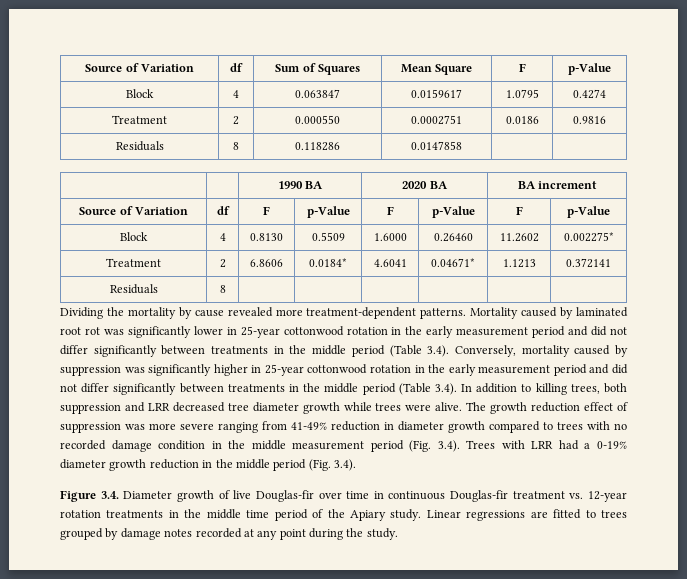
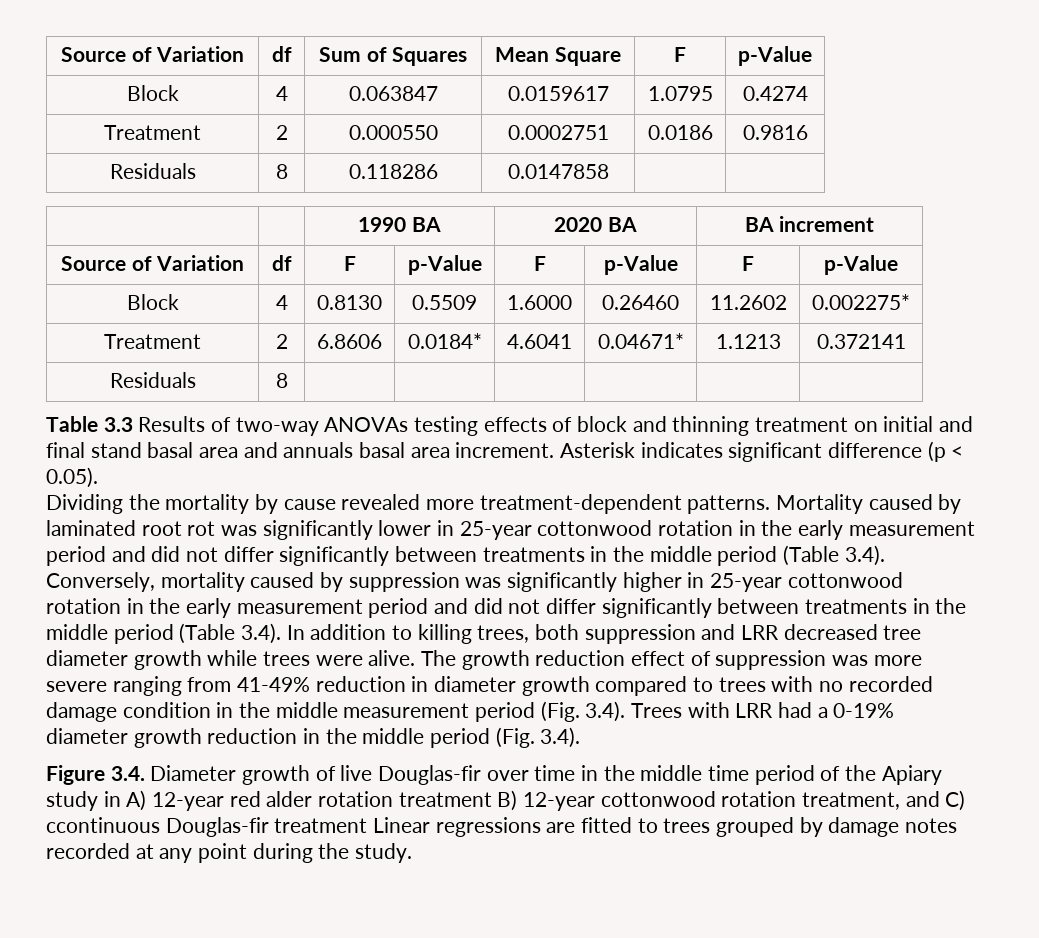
+ Table 3.3 Results of two-way ANOVAs testing effects of block and thinning treatment on initial and final stand basal area and annuals basal area increment. Asterisk indicates significant difference (p < 0.05).
- Figure 3.4. Diameter growth of live Douglas-fir over time in continuous Douglas-fir treatment vs. 12-year rotation treatments in the middle time period of the Apiary study. Linear regressions are fitted to trees grouped by damage notes recorded at any point during the study.
+ Figure 3.4. Diameter growth of live Douglas-fir over time in the middle time period of the Apiary study in A) 12-year red alder rotation treatment B) 12-year cottonwood rotation treatment, and C) ccontinuous Douglas-fir treatment Linear regressions are fitted to trees grouped by damage notes recorded at any point during the study.

